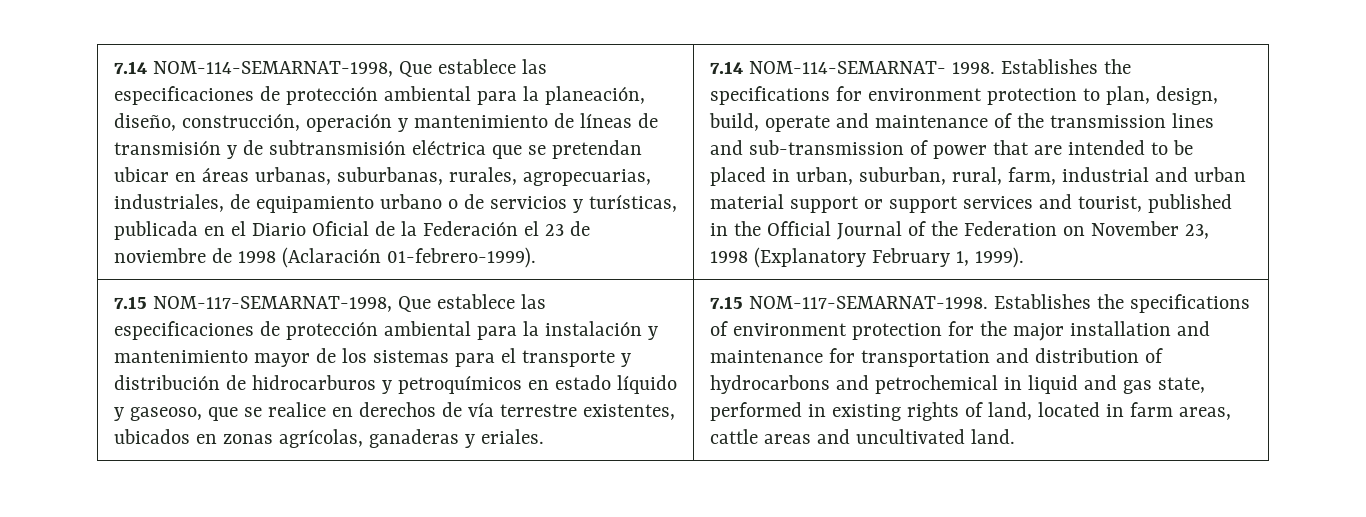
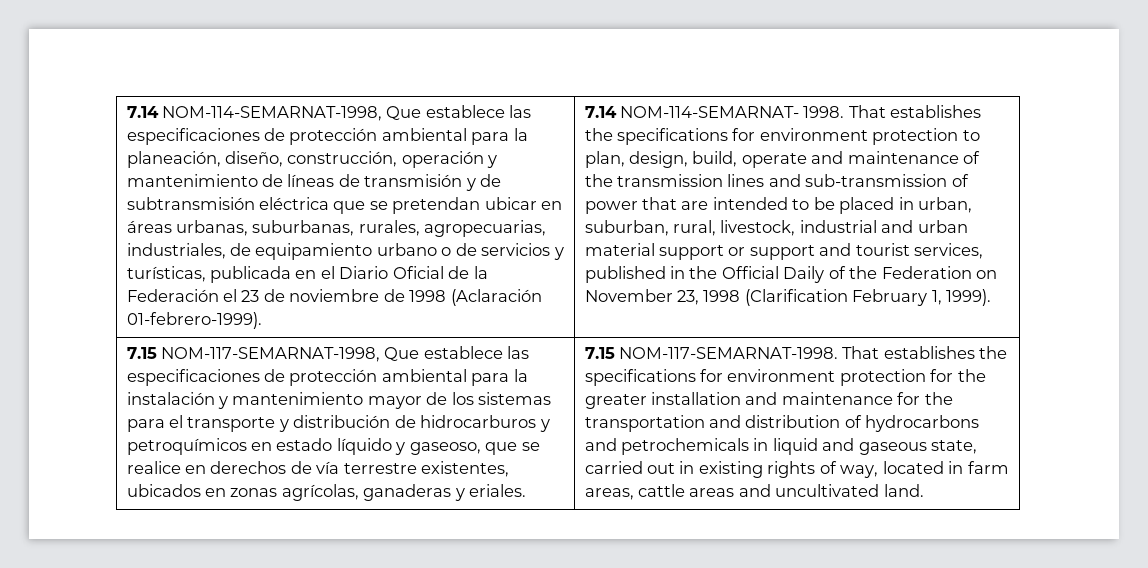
- Establishes the specifications for environment protection to plan, design, build, operate and maintenance of the transmission lines and sub-transmission of power that are intended to be placed in urban, suburban, rural, farm, industrial and urban material support or support services and tourist, published in the Official Journal of the Federation on November 23, 1998 (Explanatory February 1, 1999).
+ That establishes the specifications for environment protection to plan, design, build, operate and maintenance of the transmission lines and sub-transmission of power that are intended to be placed in urban, suburban, rural, livestock, industrial and urban material support or support and tourist services, published in the Official Daily of the Federation on November 23, 1998 (Clarification February 1, 1999).
- Establishes the specifications of environment protection for the major installation and maintenance for transportation and distribution of hydrocarbons and petrochemical in liquid and gas state, performed in existing rights of land, located in farm areas, cattle areas and uncultivated land.
+ That establishes the specifications for environment protection for the greater installation and maintenance for the transportation and distribution of hydrocarbons and petrochemicals in liquid and gaseous state, carried out in existing rights of way, located in farm areas, cattle areas and uncultivated land.

